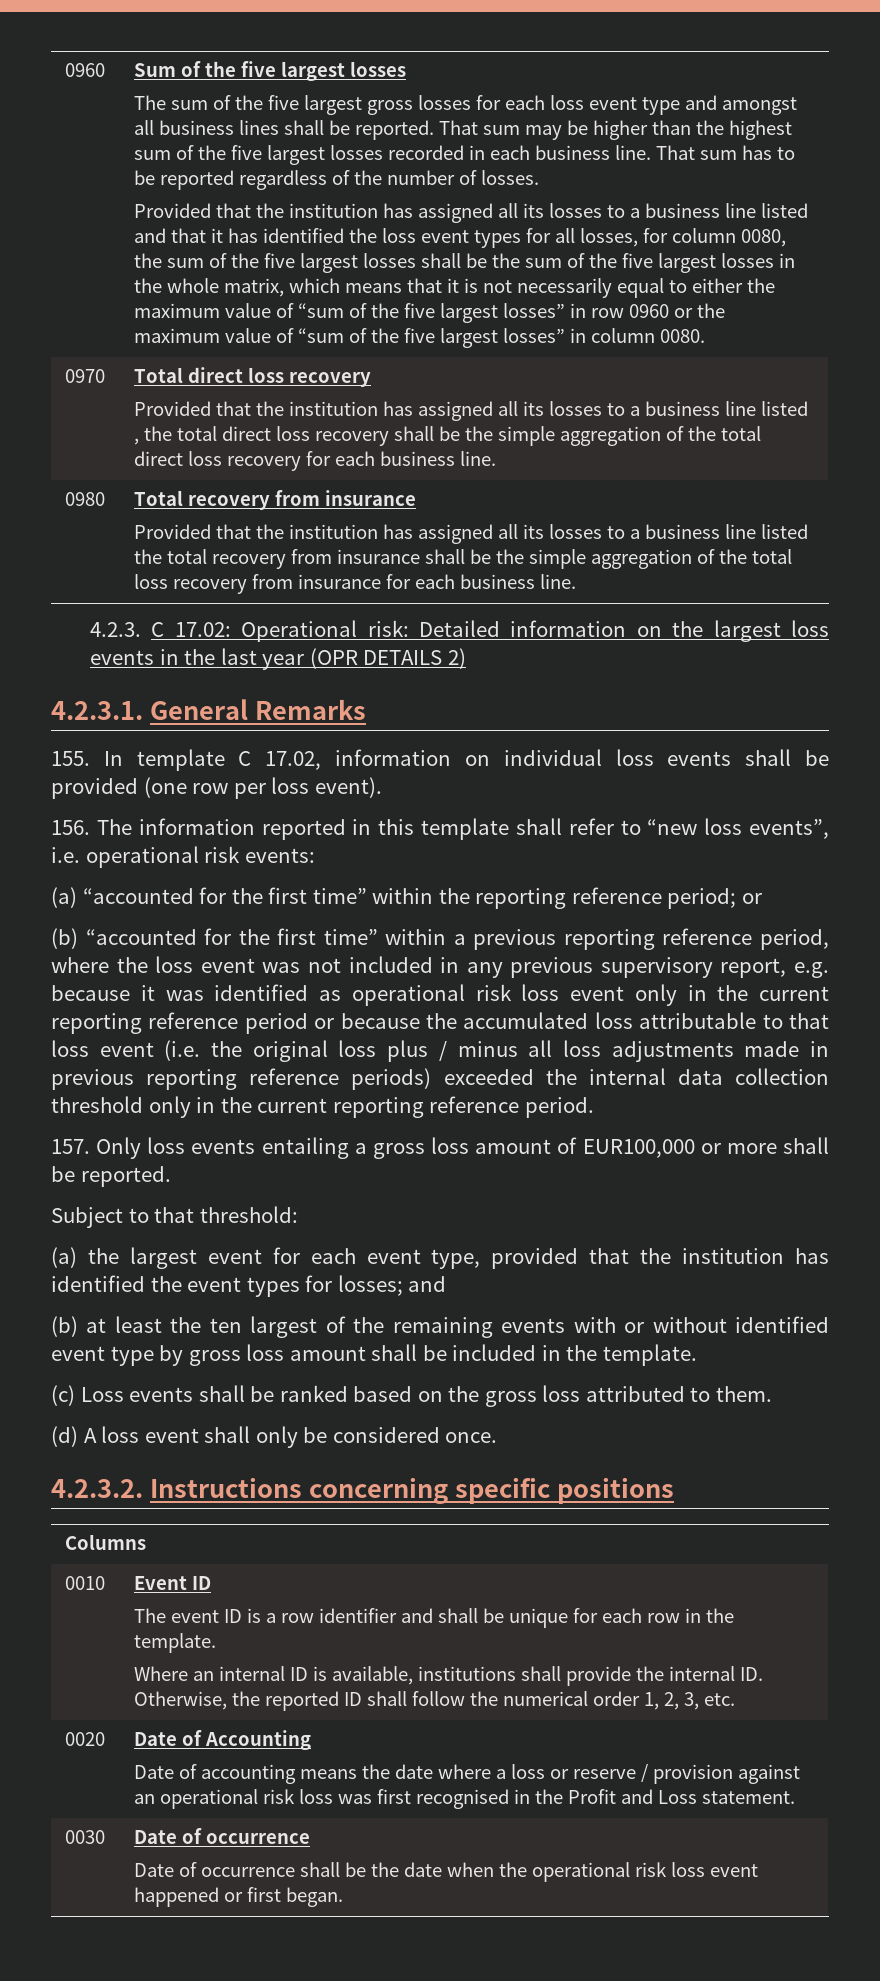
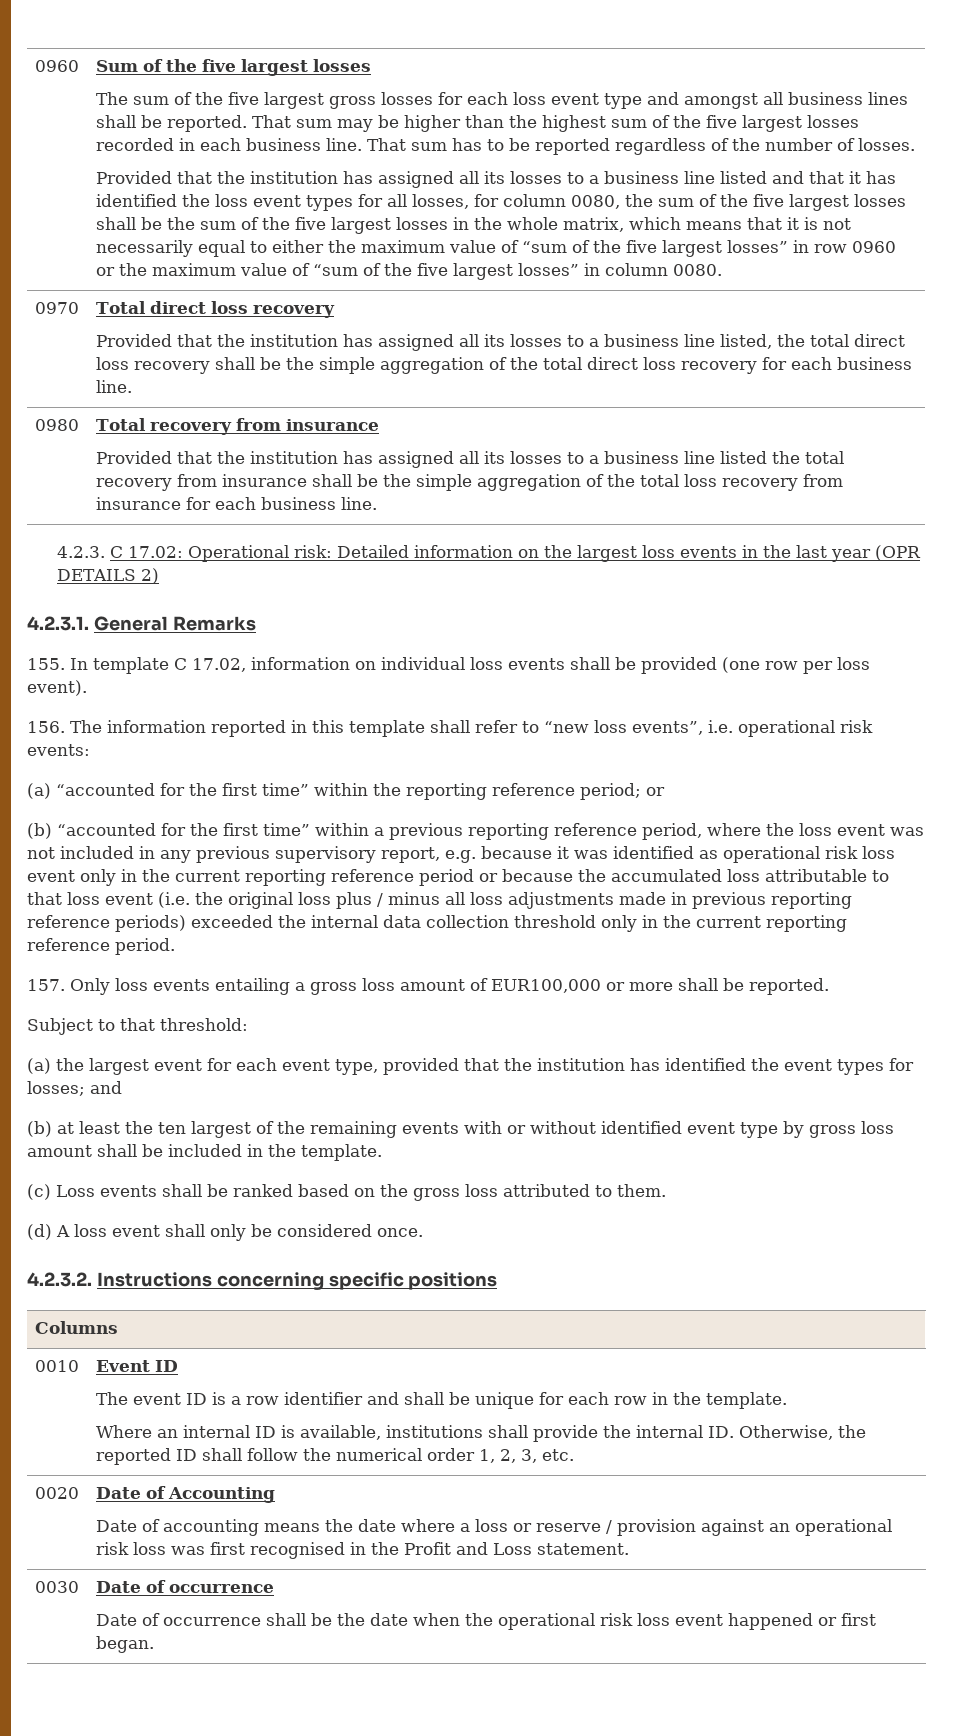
  0970 | Total direct loss recovery
- Provided that the institution has assigned all its losses to a business line listed , the total direct loss recovery shall be the simple aggregation of the total direct loss recovery for each business line.
+ Provided that the institution has assigned all its losses to a business line listed, the total direct loss recovery shall be the simple aggregation of the total direct loss recovery for each business line.

